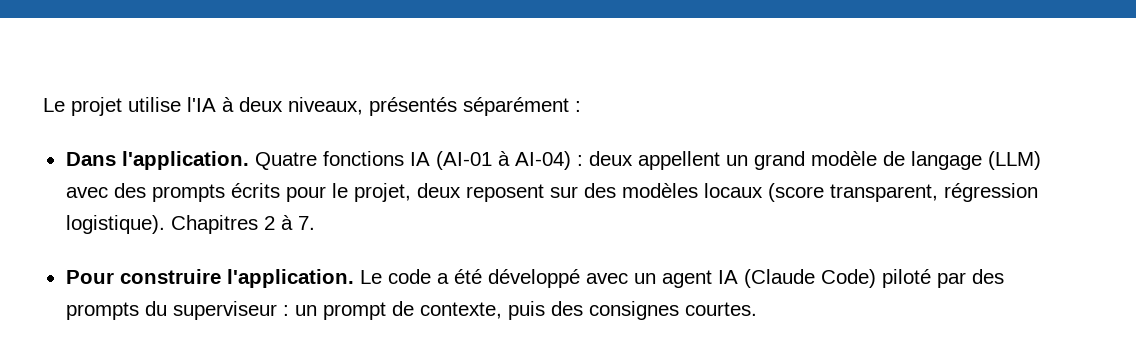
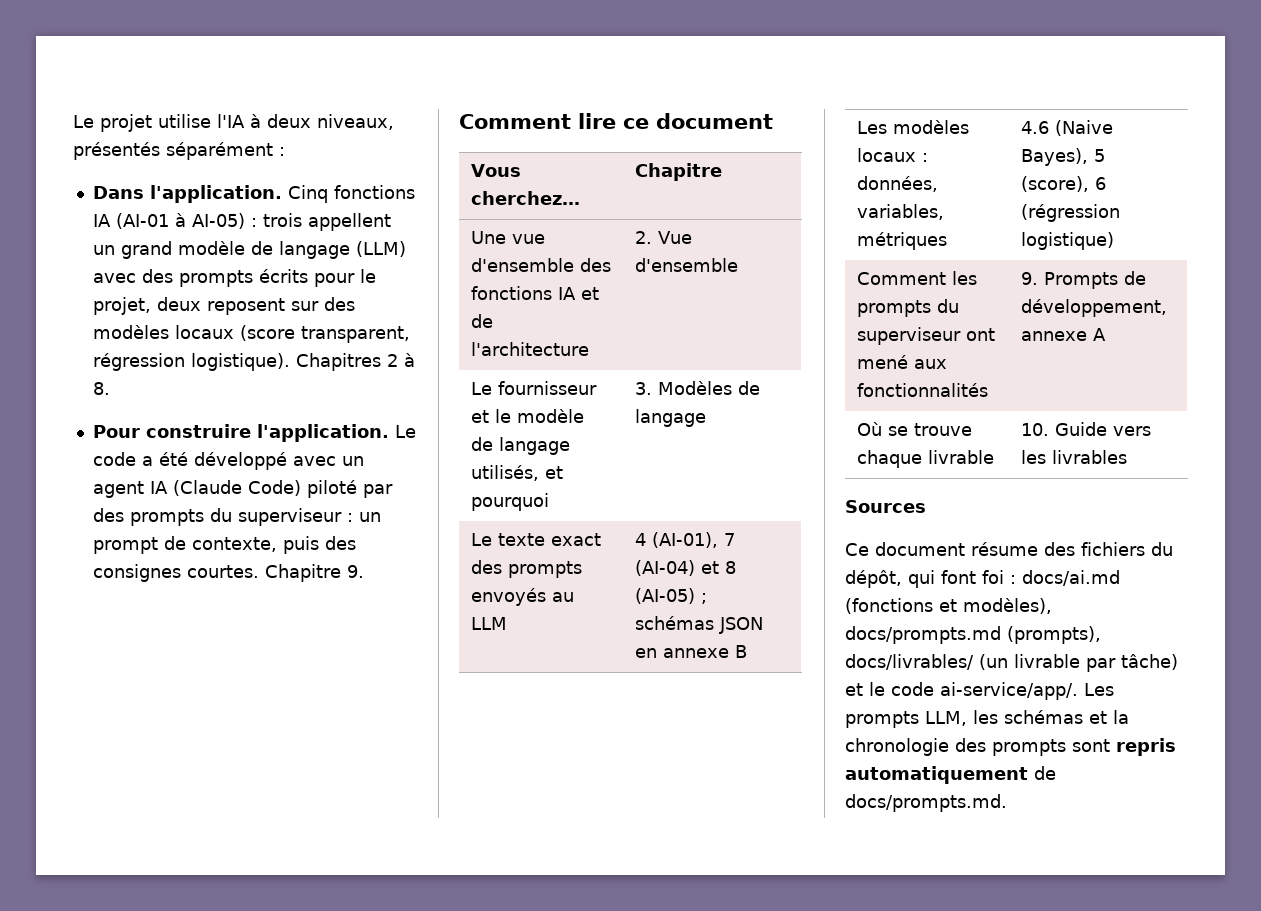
- Quatre fonctions IA (AI-01 à AI-04) : deux appellent un grand modèle de langage (LLM) avec des prompts écrits pour le projet, deux reposent sur des modèles locaux (score transparent, régression logistique).
+ Cinq fonctions IA (AI-01 à AI-05) : trois appellent un grand modèle de langage (LLM) avec des prompts écrits pour le projet, deux reposent sur des modèles locaux (score transparent, régression logistique).
- Chapitres 2 à 7.
+ Chapitres 2 à 8.
+ Chapitre 9.
+ Comment lire ce document
+ Vous cherchez… | Chapitre
+ Une vue d'ensemble des fonctions IA et de l'architecture | 2. Vue d'ensemble
+ Le fournisseur et le modèle de langage utilisés, et pourquoi | 3. Modèles de langage
+ Le texte exact des prompts envoyés au LLM | 4 (AI-01), 7 (AI-04) et 8 (AI-05) ; schémas JSON en annexe B
+ Les modèles locaux : données, variables, métriques | 4.6 (Naive Bayes), 5 (score), 6 (régression logistique)
+ Comment les prompts du superviseur ont mené aux fonctionnalités | 9. Prompts de développement, annexe A
+ Où se trouve chaque livrable | 10. Guide vers les livrables
+ Sources
+ Ce document résume des fichiers du dépôt, qui font foi : docs/ai.md (fonctions et modèles), docs/prompts.md (prompts), docs/livrables/ (un livrable par tâche) et le code ai-service/app/. Les prompts LLM, les schémas et la chronologie des prompts sont repris automatiquement de docs/prompts.md.

